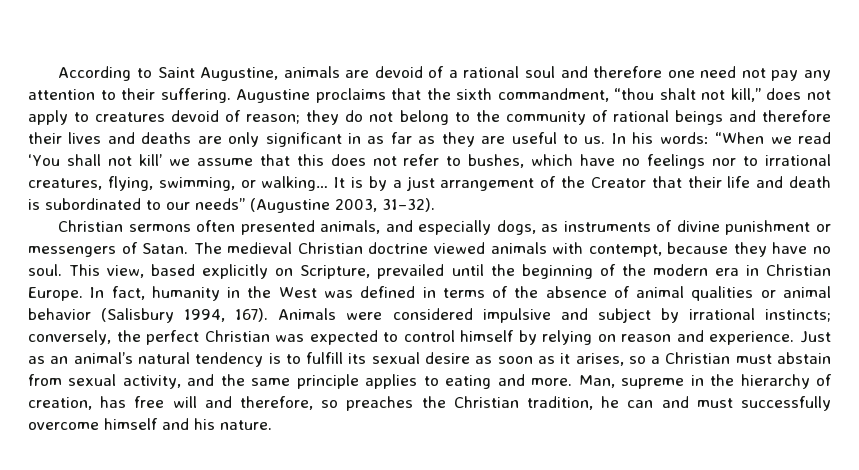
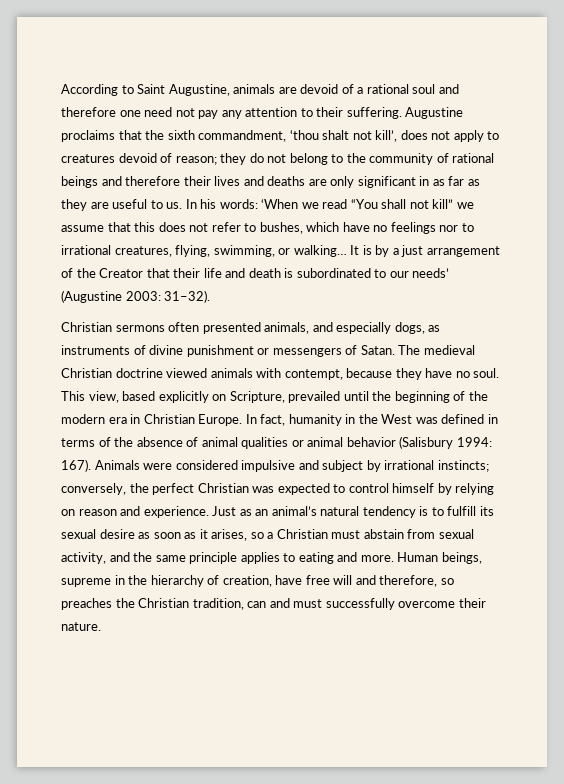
- Augustine proclaims that the sixth commandment, “thou shalt not kill,” does not apply to creatures devoid of reason; they do not belong to the community of rational beings and therefore their lives and deaths are only significant in as far as they are useful to us.
+ Augustine proclaims that the sixth commandment, ‘thou shalt not kill’, does not apply to creatures devoid of reason; they do not belong to the community of rational beings and therefore their lives and deaths are only significant in as far as they are useful to us.
- In his words: “When we read ‘You shall not kill’ we assume that this does not refer to bushes, which have no feelings nor to irrational creatures, flying, swimming, or walking…
+ In his words: ‘When we read “You shall not kill” we assume that this does not refer to bushes, which have no feelings nor to irrational creatures, flying, swimming, or walking…
- It is by a just arrangement of the Creator that their life and death is subordinated to our needs” (Augustine 2003, 31–32).
+ It is by a just arrangement of the Creator that their life and death is subordinated to our needs’ (Augustine 2003: 31–32).
- In fact, humanity in the West was defined in terms of the absence of animal qualities or animal behavior (Salisbury 1994, 167).
+ In fact, humanity in the West was defined in terms of the absence of animal qualities or animal behavior (Salisbury 1994: 167).
- Man, supreme in the hierarchy of creation, has free will and therefore, so preaches the Christian tradition, he can and must successfully overcome himself and his nature.
+ Human beings, supreme in the hierarchy of creation, have free will and therefore, so preaches the Christian tradition, can and must successfully overcome their nature.

